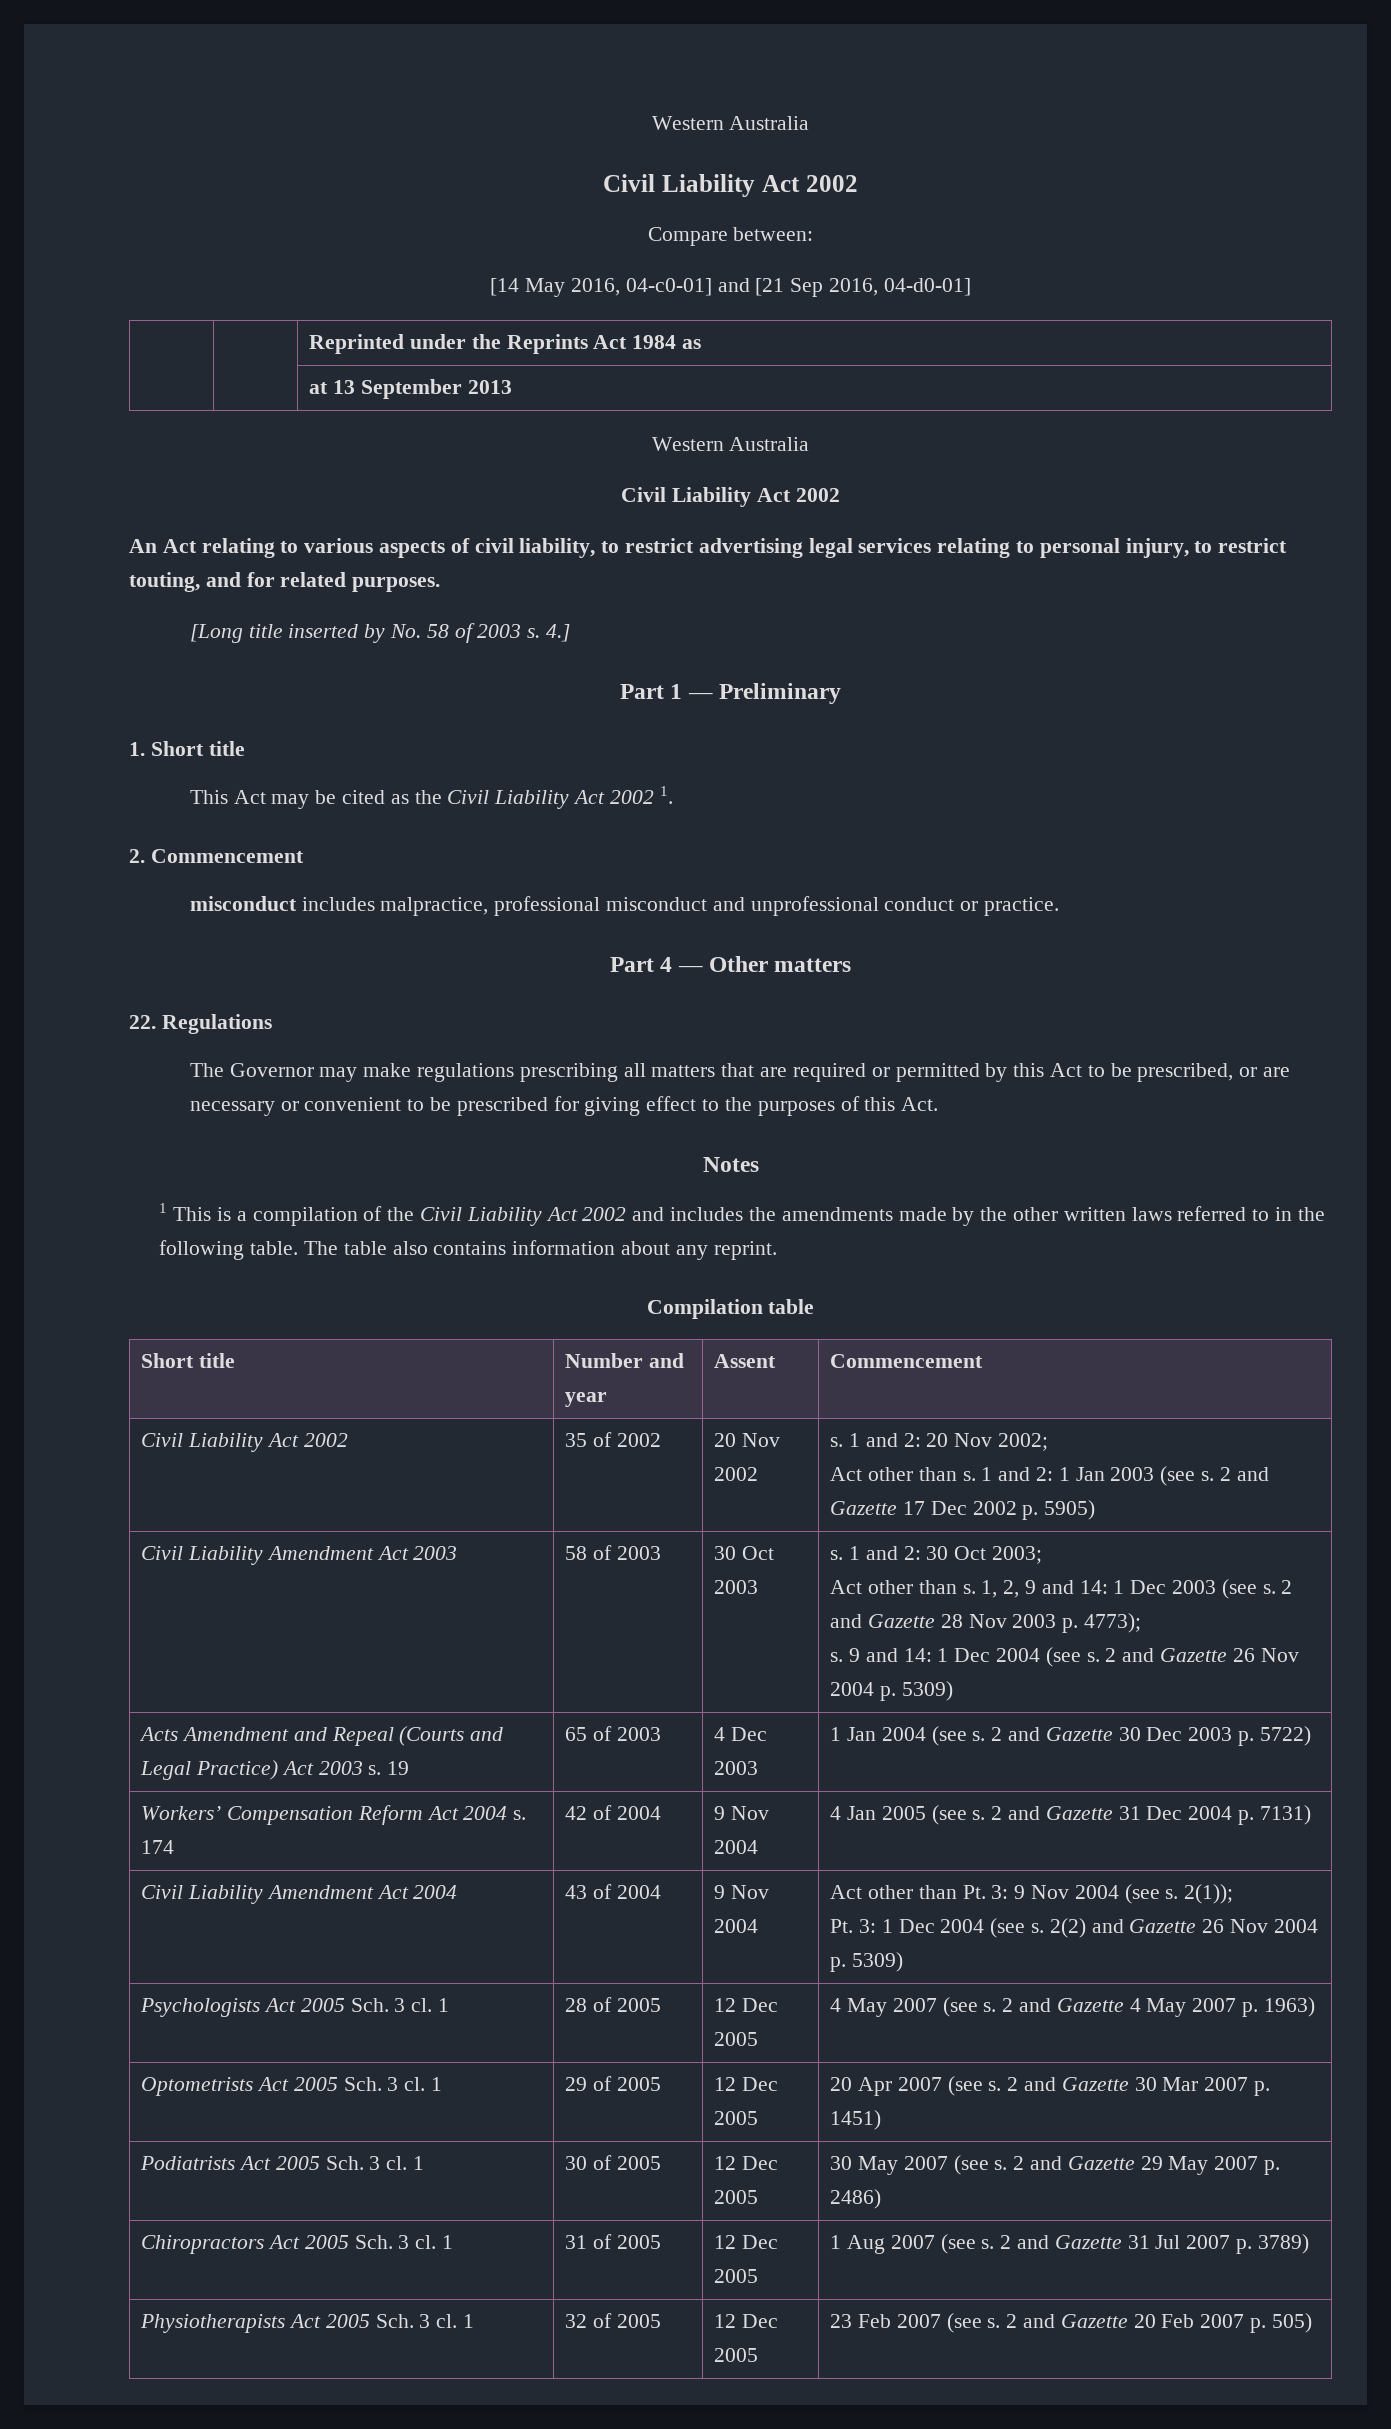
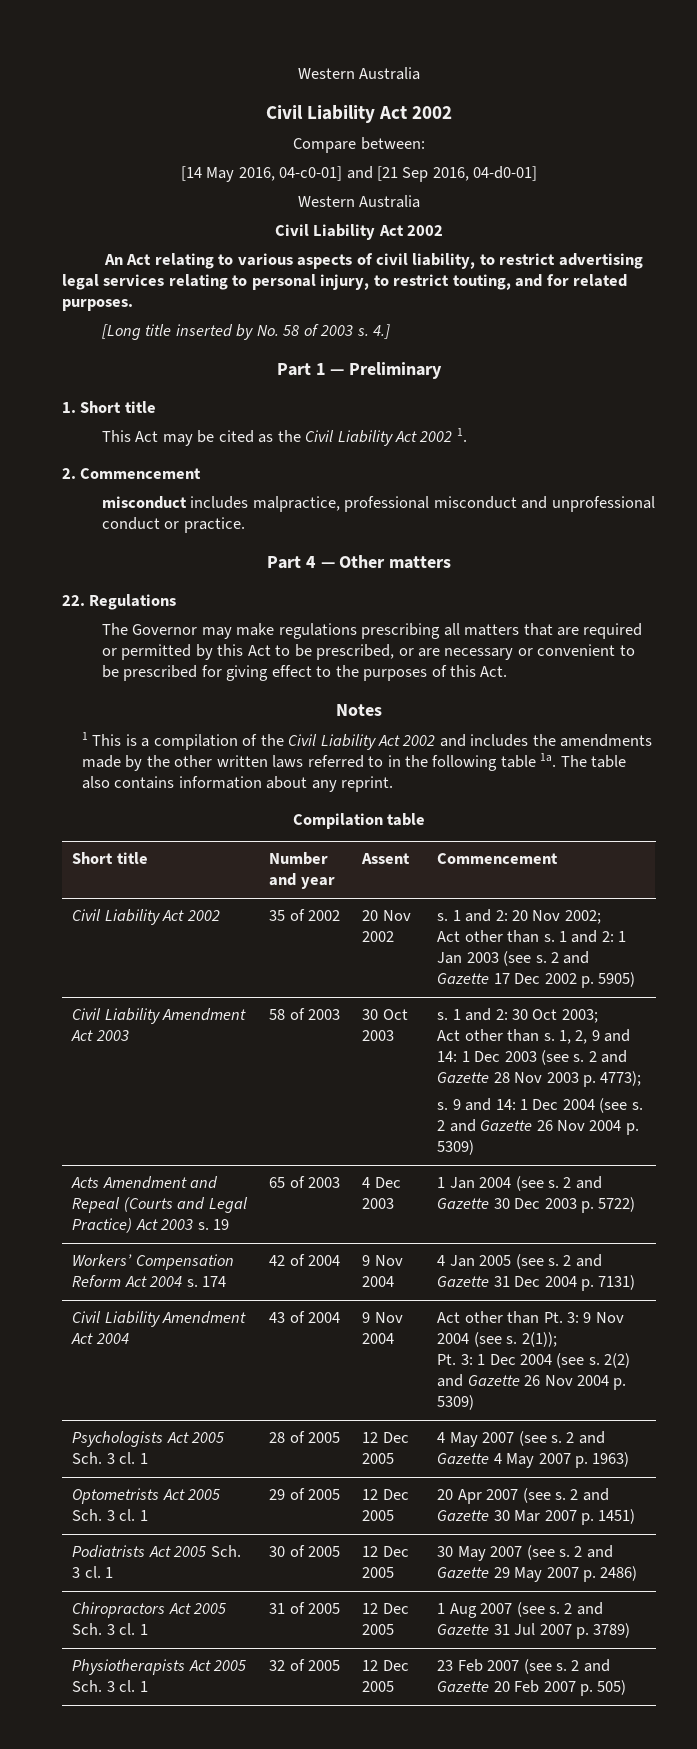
- | | Reprinted under the Reprints Act 1984 as
- | | at 13 September 2013
- 1 This is a compilation of the Civil Liability Act 2002 and includes the amendments made by the other written laws referred to in the following table.
+ 1 This is a compilation of the Civil Liability Act 2002 and includes the amendments made by the other written laws referred to in the following table 1a.

